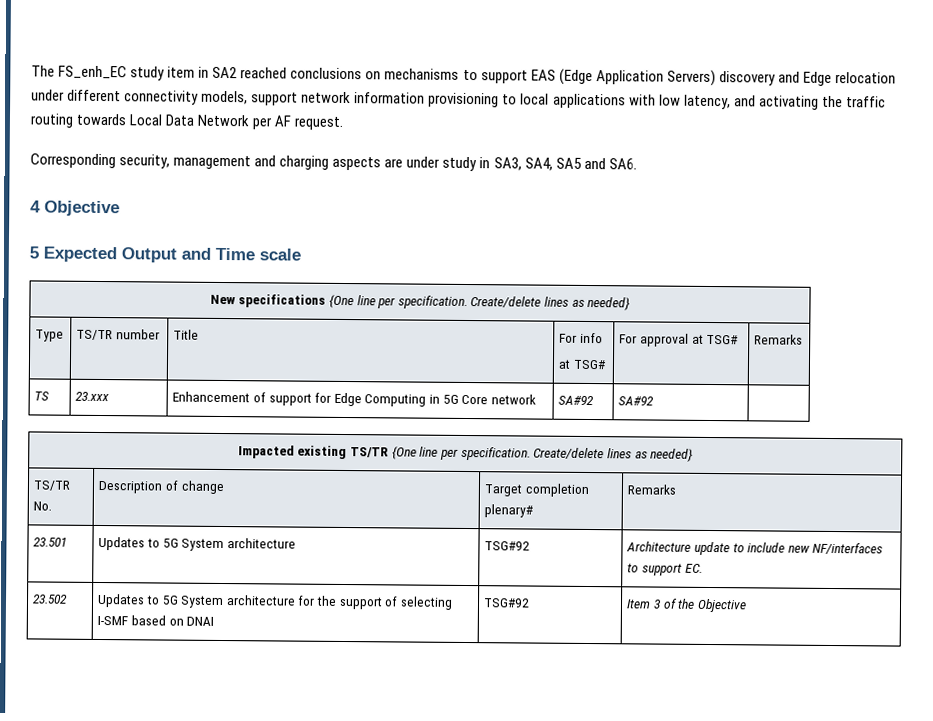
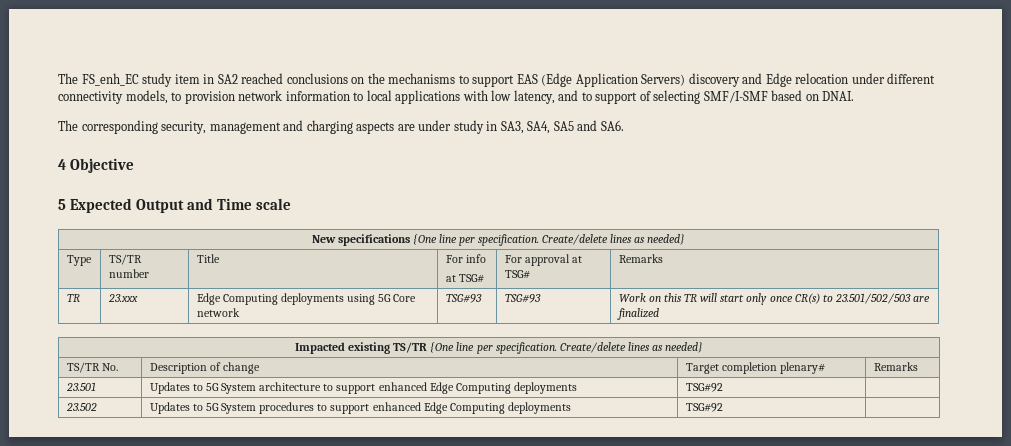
- The FS_enh_EC study item in SA2 reached conclusions on mechanisms to support EAS (Edge Application Servers) discovery and Edge relocation under different connectivity models, support network information provisioning to local applications with low latency, and activating the traffic routing towards Local Data Network per AF request.
- Corresponding security, management and charging aspects are under study in SA3, SA4, SA5 and SA6.
+ The FS_enh_EC study item in SA2 reached conclusions on the mechanisms to support EAS (Edge Application Servers) discovery and Edge relocation under different connectivity models, to provision network information to local applications with low latency, and to support of selecting SMF/I-SMF based on DNAI.
+ The corresponding security, management and charging aspects are under study in SA3, SA4, SA5 and SA6.
- TS | 23.xxx | Enhancement of support for Edge Computing in 5G Core network | SA#92 | SA#92 |
+ TR | 23.xxx | Edge Computing deployments using 5G Core network | TSG#93 | TSG#93 | Work on this TR will start only once CR(s) to 23.501/502/503 are finalized
- 23.501 | Updates to 5G System architecture | TSG#92 | Architecture update to include new NF/interfaces to support EC.
+ 23.501 | Updates to 5G System architecture to support enhanced Edge Computing deployments | TSG#92 |
- 23.502 | Updates to 5G System architecture for the support of selecting I-SMF based on DNAI | TSG#92 | Item 3 of the Objective
+ 23.502 | Updates to 5G System procedures to support enhanced Edge Computing deployments | TSG#92 |

